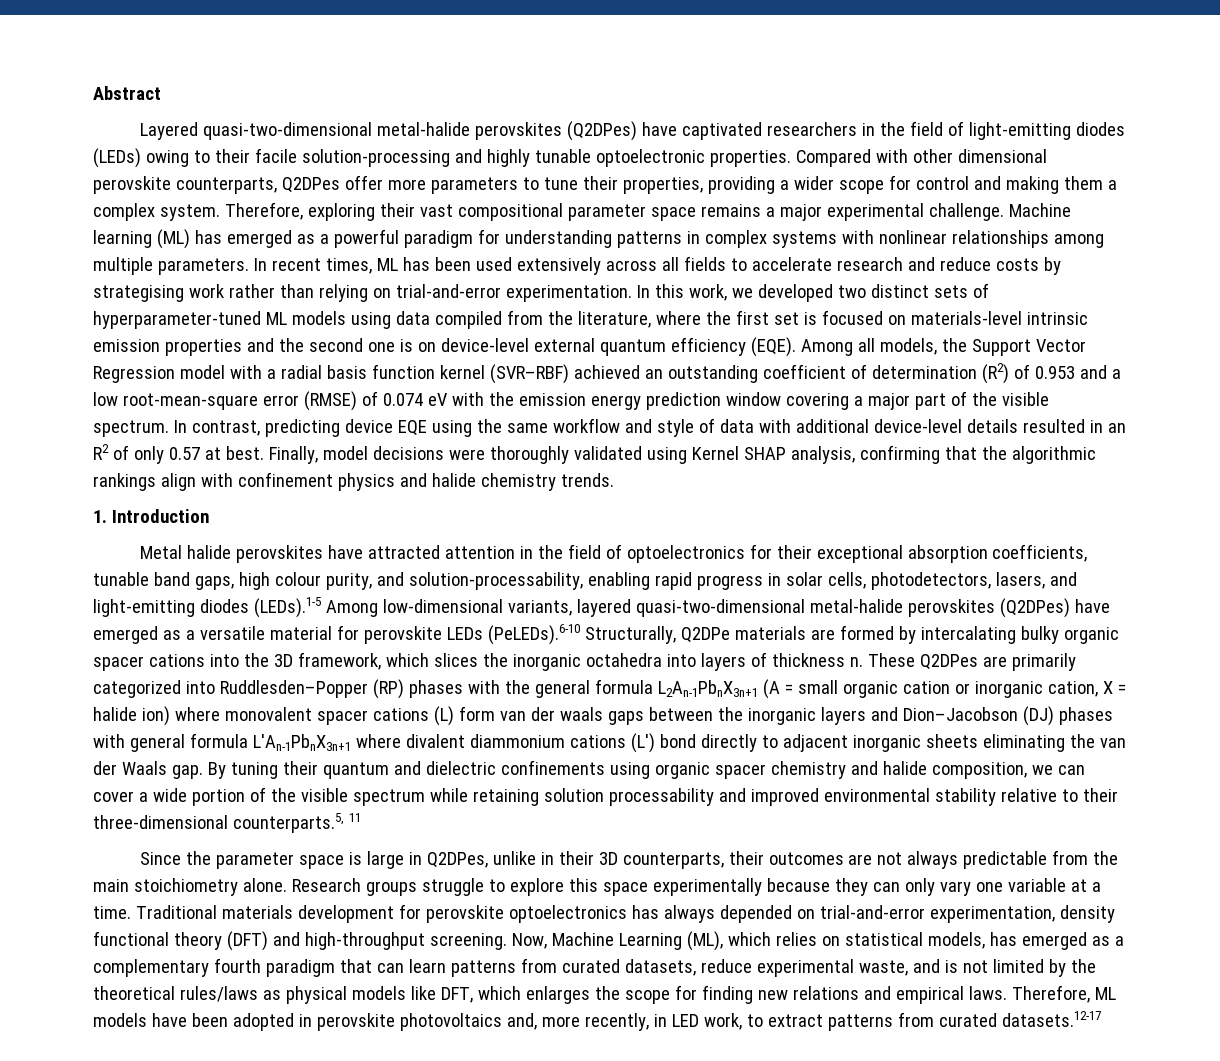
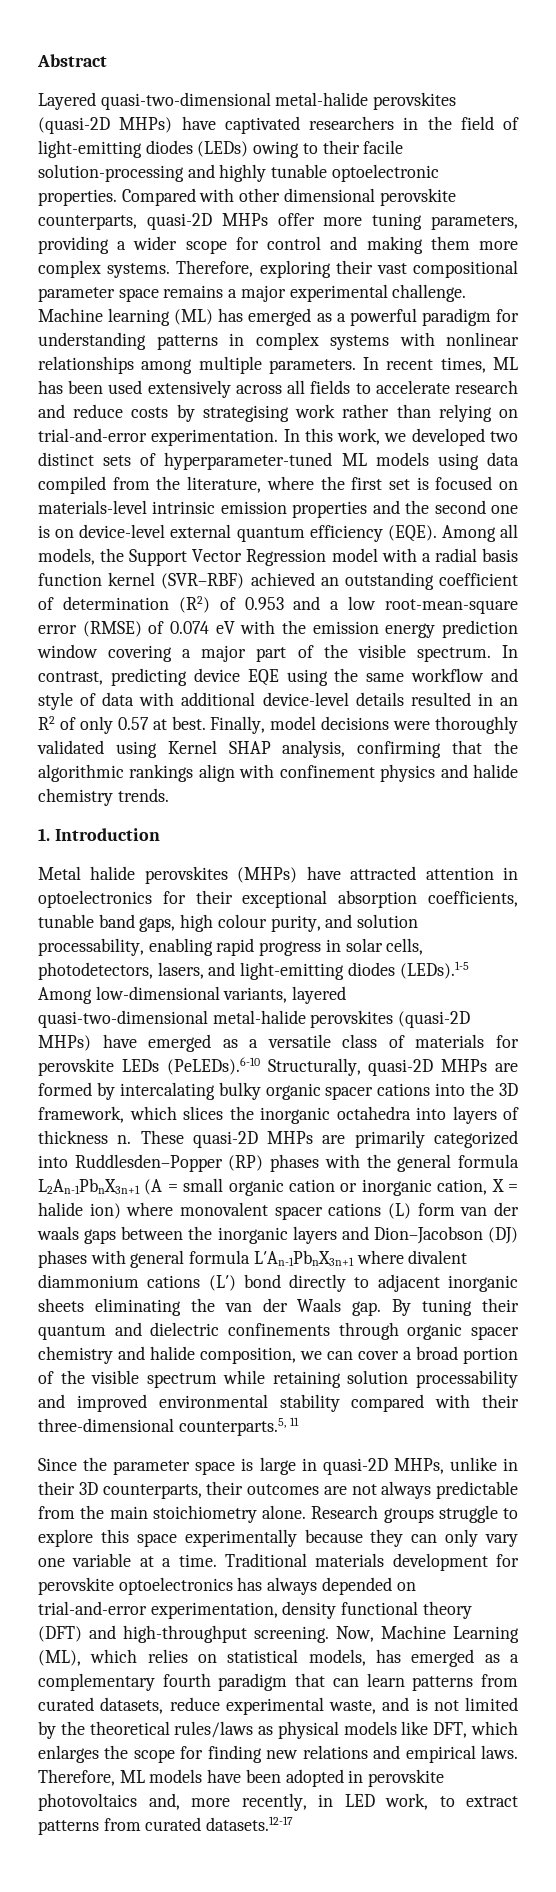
- Layered quasi-two-dimensional metal-halide perovskites (Q2DPes) have captivated researchers in the field of light-emitting diodes (LEDs) owing to their facile solution-processing and highly tunable optoelectronic properties.
+ Layered quasi-two-dimensional metal-halide perovskites (quasi-2D MHPs) have captivated researchers in the field of light-emitting diodes (LEDs) owing to their facile solution-processing and highly tunable optoelectronic properties.
- Compared with other dimensional perovskite counterparts, Q2DPes offer more parameters to tune their properties, providing a wider scope for control and making them a complex system.
+ Compared with other dimensional perovskite counterparts, quasi-2D MHPs offer more tuning parameters, providing a wider scope for control and making them more complex systems.
- Metal halide perovskites have attracted attention in the field of optoelectronics for their exceptional absorption coefficients, tunable band gaps, high colour purity, and solution-processability, enabling rapid progress in solar cells, photodetectors, lasers, and light-emitting diodes (LEDs).1-5 Among low-dimensional variants, layered quasi-two-dimensional metal-halide perovskites (Q2DPes) have emerged as a versatile material for perovskite LEDs (PeLEDs).6-10 Structurally, Q2DPe materials are formed by intercalating bulky organic spacer cations into the 3D framework, which slices the inorganic octahedra into layers of thickness n.
+ Metal halide perovskites (MHPs) have attracted attention in optoelectronics for their exceptional absorption coefficients, tunable band gaps, high colour purity, and solution processability, enabling rapid progress in solar cells, photodetectors, lasers, and light-emitting diodes (LEDs).1-5 Among low-dimensional variants, layered quasi-two-dimensional metal-halide perovskites (quasi-2D MHPs) have emerged as a versatile class of materials for perovskite LEDs (PeLEDs).6-10 Structurally, quasi-2D MHPs are formed by intercalating bulky organic spacer cations into the 3D framework, which slices the inorganic octahedra into layers of thickness n.
- These Q2DPes are primarily categorized into Ruddlesden–Popper (RP) phases with the general formula L2An-1PbnX3n+1 (A = small organic cation or inorganic cation, X = halide ion) where monovalent spacer cations (L) form van der waals gaps between the inorganic layers and Dion–Jacobson (DJ) phases with general formula L′An-1PbnX3n+1 where divalent diammonium cations (L′) bond directly to adjacent inorganic sheets eliminating the van der Waals gap.
+ These quasi-2D MHPs are primarily categorized into Ruddlesden–Popper (RP) phases with the general formula L2An-1PbnX3n+1 (A = small organic cation or inorganic cation, X = halide ion) where monovalent spacer cations (L) form van der waals gaps between the inorganic layers and Dion–Jacobson (DJ) phases with general formula L′An-1PbnX3n+1 where divalent diammonium cations (L′) bond directly to adjacent inorganic sheets eliminating the van der Waals gap.
- By tuning their quantum and dielectric confinements using organic spacer chemistry and halide composition, we can cover a wide portion of the visible spectrum while retaining solution processability and improved environmental stability relative to their three-dimensional counterparts.5, 11
+ By tuning their quantum and dielectric confinements through organic spacer chemistry and halide composition, we can cover a broad portion of the visible spectrum while retaining solution processability and improved environmental stability compared with their three-dimensional counterparts.5, 11
- Since the parameter space is large in Q2DPes, unlike in their 3D counterparts, their outcomes are not always predictable from the main stoichiometry alone.
+ Since the parameter space is large in quasi-2D MHPs, unlike in their 3D counterparts, their outcomes are not always predictable from the main stoichiometry alone.

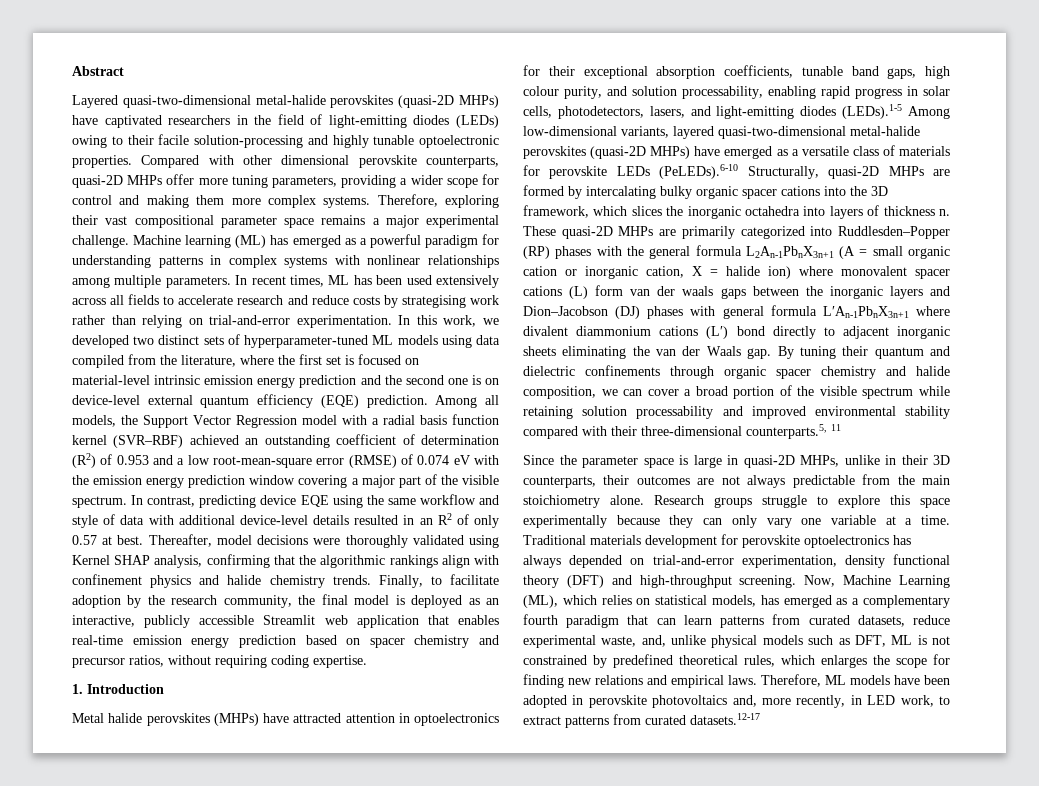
- In this work, we developed two distinct sets of hyperparameter-tuned ML models using data compiled from the literature, where the first set is focused on materials-level intrinsic emission properties and the second one is on device-level external quantum efficiency (EQE).
+ In this work, we developed two distinct sets of hyperparameter-tuned ML models using data compiled from the literature, where the first set is focused on material-level intrinsic emission energy prediction and the second one is on device-level external quantum efficiency (EQE) prediction.
- Finally, model decisions were thoroughly validated using Kernel SHAP analysis, confirming that the algorithmic rankings align with confinement physics and halide chemistry trends.
+ Thereafter, model decisions were thoroughly validated using Kernel SHAP analysis, confirming that the algorithmic rankings align with confinement physics and halide chemistry trends. Finally, to facilitate adoption by the research community, the final model is deployed as an interactive, publicly accessible Streamlit web application that enables real-time emission energy prediction based on spacer chemistry and precursor ratios, without requiring coding expertise.
- Now, Machine Learning (ML), which relies on statistical models, has emerged as a complementary fourth paradigm that can learn patterns from curated datasets, reduce experimental waste, and is not limited by the theoretical rules/laws as physical models like DFT, which enlarges the scope for finding new relations and empirical laws.
+ Now, Machine Learning (ML), which relies on statistical models, has emerged as a complementary fourth paradigm that can learn patterns from curated datasets, reduce experimental waste, and, unlike physical models such as DFT, ML is not constrained by predefined theoretical rules, which enlarges the scope for finding new relations and empirical laws.

